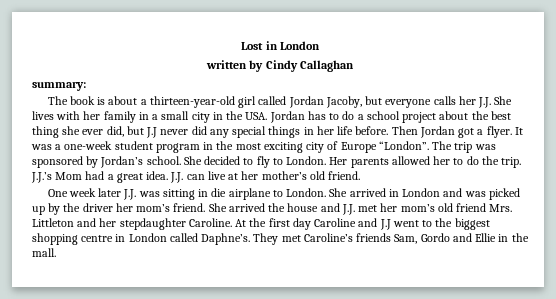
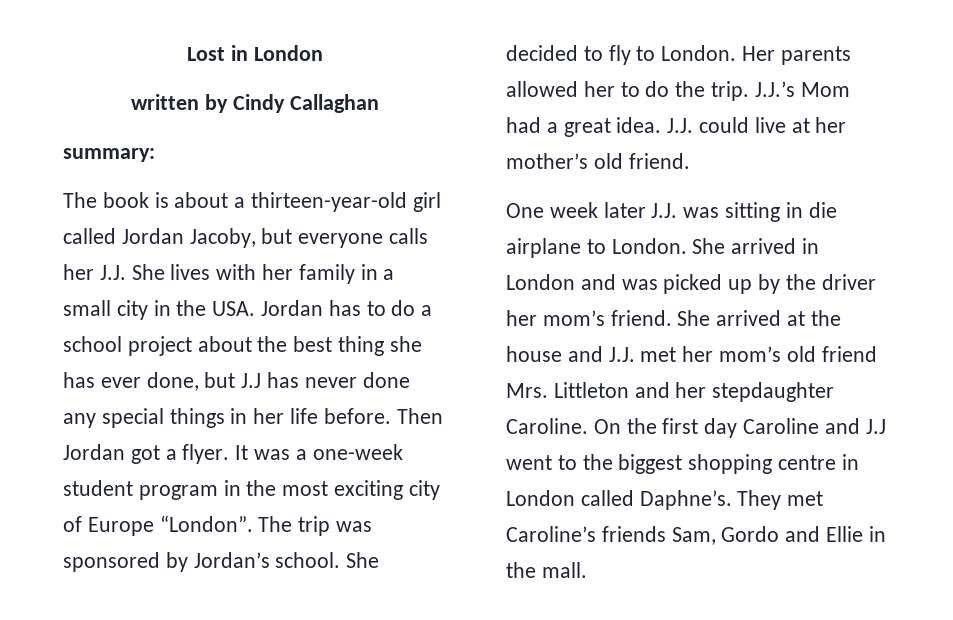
- The book is about a thirteen-year-old girl called Jordan Jacoby, but everyone calls her J.J. She lives with her family in a small city in the USA. Jordan has to do a school project about the best thing she ever did, but J.J never did any special things in her life before.
+ The book is about a thirteen-year-old girl called Jordan Jacoby, but everyone calls her J.J. She lives with her family in a small city in the USA. Jordan has to do a school project about the best thing she has ever done, but J.J has never done any special things in her life before.
- J.J. can live at her mother’s old friend.
+ J.J. could live at her mother’s old friend.
- She arrived the house and J.J. met her mom’s old friend Mrs. Littleton and her stepdaughter Caroline.
+ She arrived at the house and J.J. met her mom’s old friend Mrs. Littleton and her stepdaughter Caroline.
- At the first day Caroline and J.J went to the biggest shopping centre in London called Daphne’s.
+ On the first day Caroline and J.J went to the biggest shopping centre in London called Daphne’s.

